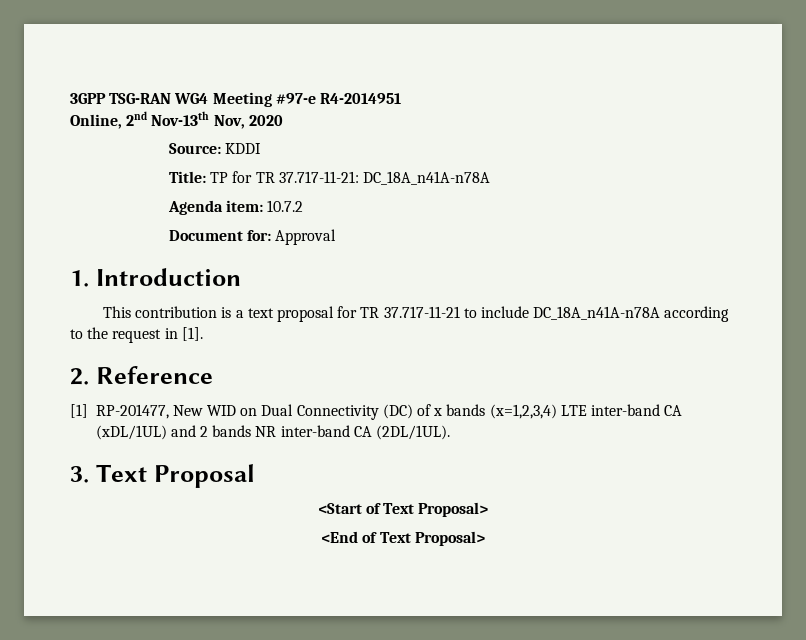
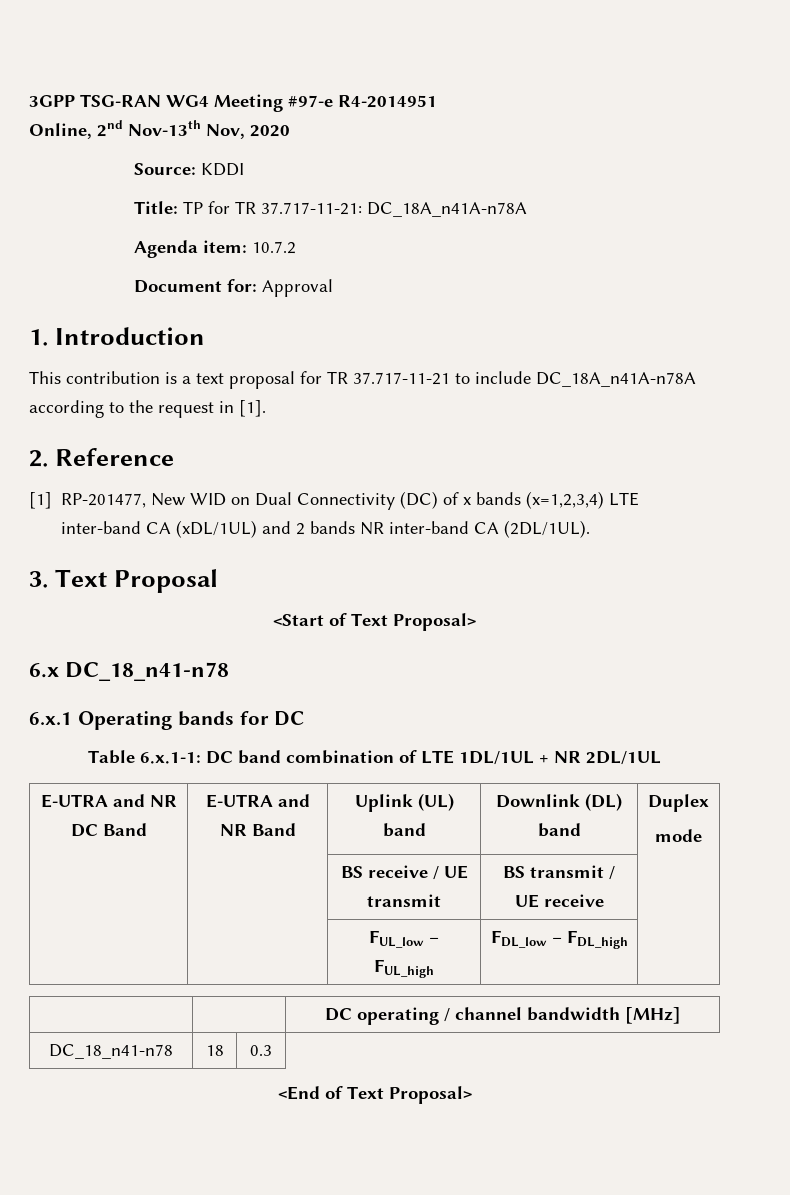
+ 6.x DC_18_n41-n78
+ 6.x.1 Operating bands for DC
+ Table 6.x.1-1: DC band combination of LTE 1DL/1UL + NR 2DL/1UL
+ E-UTRA and NR DC Band | E-UTRA and NR Band | Uplink (UL) band | Downlink (DL) band | Duplex
+ mode
+ | | BS receive / UE transmit | BS transmit / UE receive |
+ | | FUL_low – FUL_high | FDL_low – FDL_high |
+ | | DC operating / channel bandwidth [MHz]
+ DC_18_n41-n78 | 18 | 0.3

